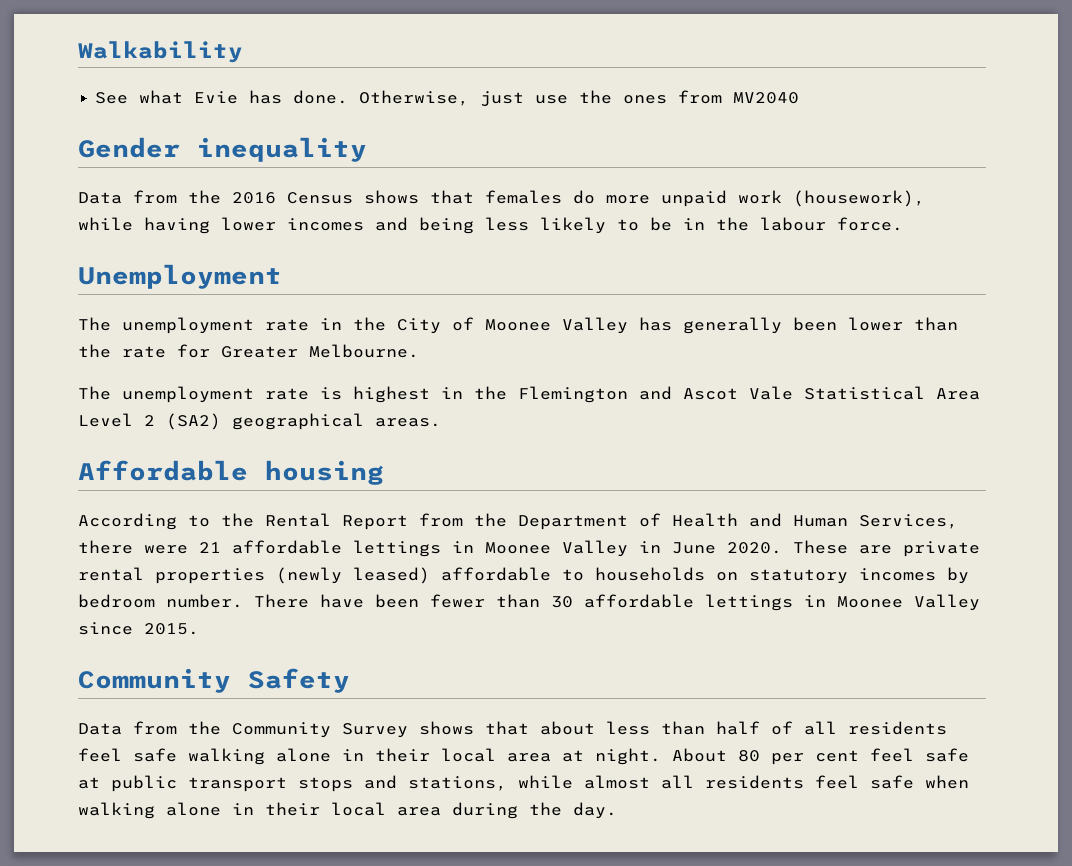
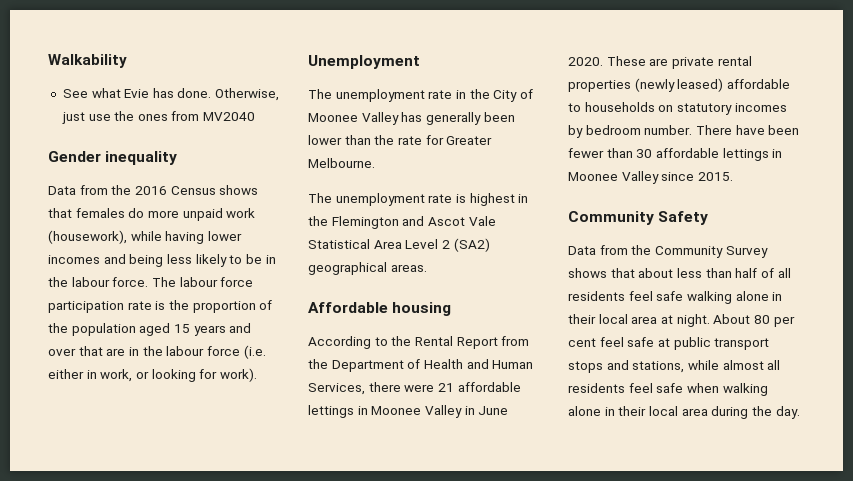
+ The labour force participation rate is the proportion of the population aged 15 years and over that are in the labour force (i.e. either in work, or looking for work).

